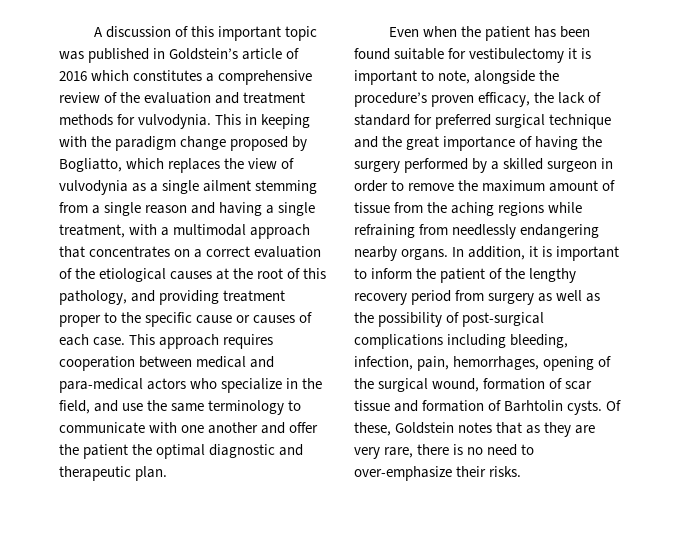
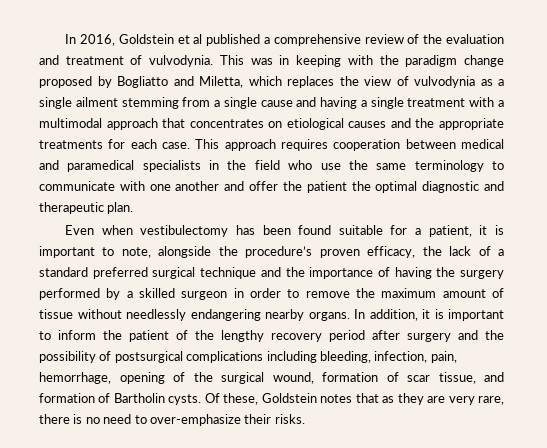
- A discussion of this important topic was published in Goldstein’s article of 2016 which constitutes a comprehensive review of the evaluation and treatment methods for vulvodynia.
+ In 2016, Goldstein et al published a comprehensive review of the evaluation and treatment of vulvodynia.
- This in keeping with the paradigm change proposed by Bogliatto, which replaces the view of vulvodynia as a single ailment stemming from a single reason and having a single treatment, with a multimodal approach that concentrates on a correct evaluation of the etiological causes at the root of this pathology, and providing treatment proper to the specific cause or causes of each case.
+ This was in keeping with the paradigm change proposed by Bogliatto and Miletta, which replaces the view of vulvodynia as a single ailment stemming from a single cause and having a single treatment with a multimodal approach that concentrates on etiological causes and the appropriate treatments for each case.
- This approach requires cooperation between medical and para-medical actors who specialize in the field, and use the same terminology to communicate with one another and offer the patient the optimal diagnostic and therapeutic plan.
+ This approach requires cooperation between medical and paramedical specialists in the field who use the same terminology to communicate with one another and offer the patient the optimal diagnostic and therapeutic plan.
- Even when the patient has been found suitable for vestibulectomy it is important to note, alongside the procedure’s proven efficacy, the lack of standard for preferred surgical technique and the great importance of having the surgery performed by a skilled surgeon in order to remove the maximum amount of tissue from the aching regions while refraining from needlessly endangering nearby organs.
+ Even when vestibulectomy has been found suitable for a patient, it is important to note, alongside the procedure’s proven efficacy, the lack of a standard preferred surgical technique and the importance of having the surgery performed by a skilled surgeon in order to remove the maximum amount of tissue without needlessly endangering nearby organs.
- In addition, it is important to inform the patient of the lengthy recovery period from surgery as well as the possibility of post-surgical complications including bleeding, infection, pain, hemorrhages, opening of the surgical wound, formation of scar tissue and formation of Barhtolin cysts.
+ In addition, it is important to inform the patient of the lengthy recovery period after surgery and the possibility of postsurgical complications including bleeding, infection, pain, hemorrhage, opening of the surgical wound, formation of scar tissue, and formation of Bartholin cysts.

